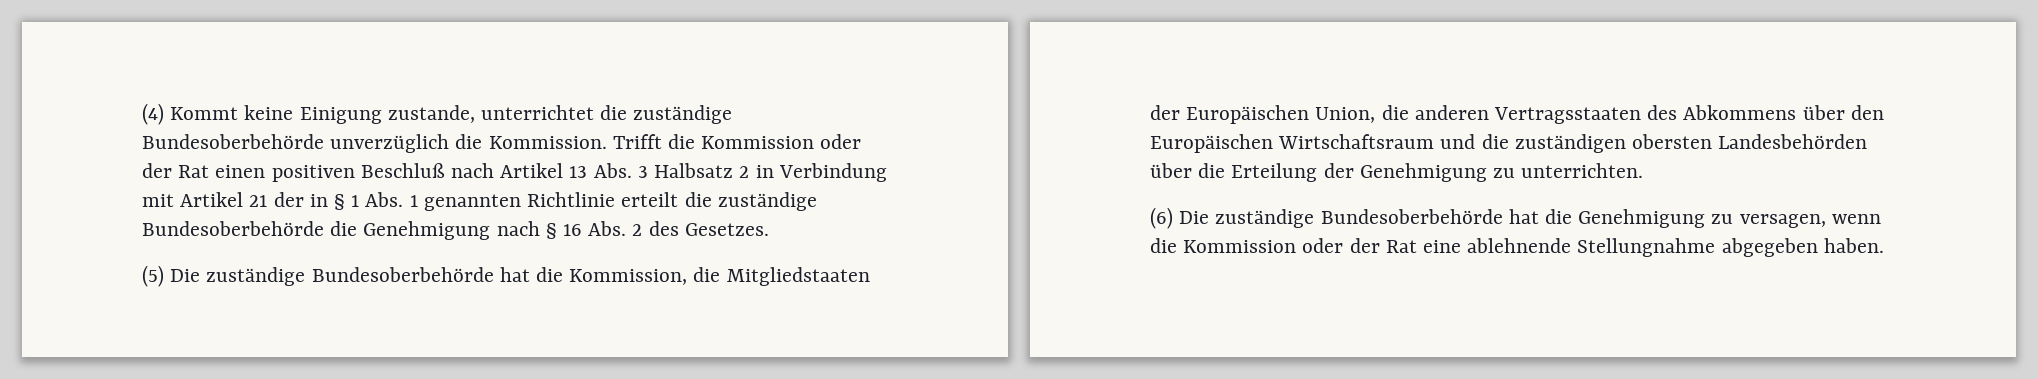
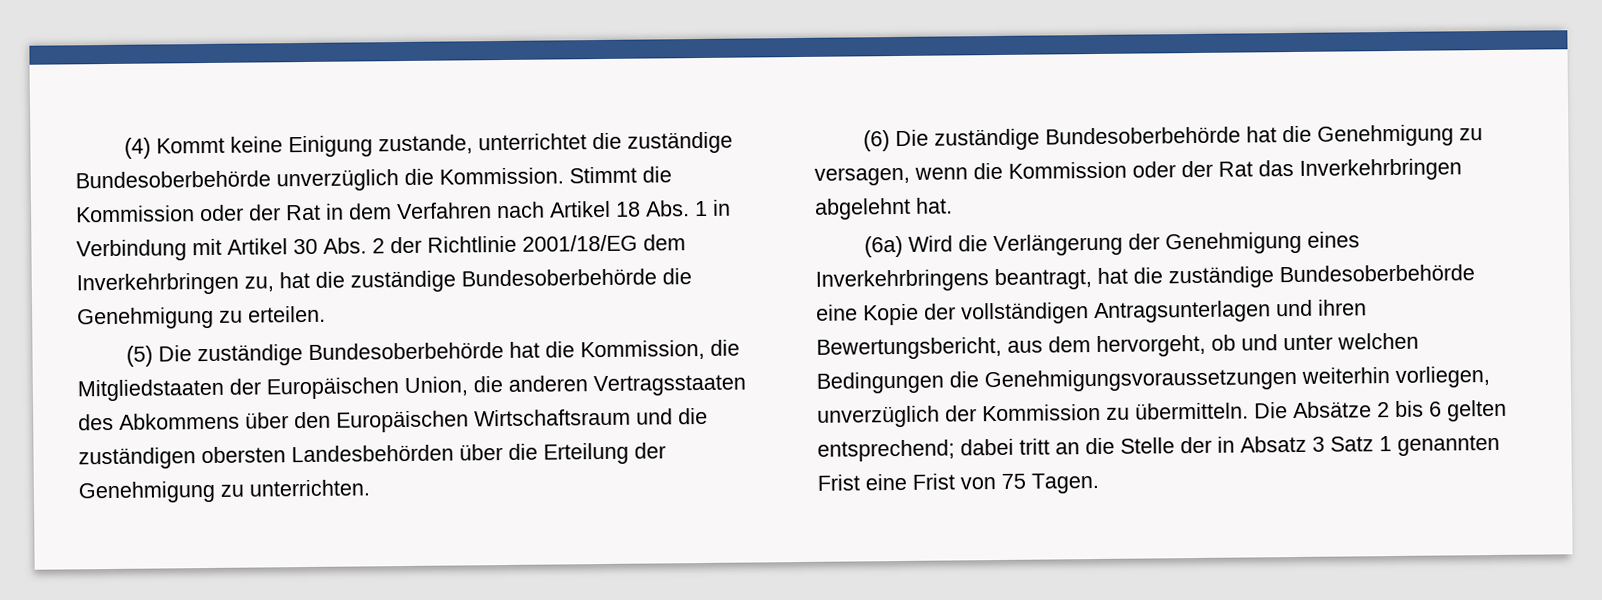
- Trifft die Kommission oder der Rat einen positiven Beschluß nach Artikel 13 Abs. 3 Halbsatz 2 in Verbindung mit Artikel 21 der in § 1 Abs. 1 genannten Richtlinie erteilt die zuständige Bundesoberbehörde die Genehmigung nach § 16 Abs. 2 des Gesetzes.
+ Stimmt die Kommission oder der Rat in dem Verfahren nach Artikel 18 Abs. 1 in Verbindung mit Artikel 30 Abs. 2 der Richtlinie 2001/18/EG dem Inverkehrbringen zu, hat die zuständige Bundesoberbehörde die Genehmigung zu erteilen.
- (6) Die zuständige Bundesoberbehörde hat die Genehmigung zu versagen, wenn die Kommission oder der Rat eine ablehnende Stellungnahme abgegeben haben.
+ (6) Die zuständige Bundesoberbehörde hat die Genehmigung zu versagen, wenn die Kommission oder der Rat das Inverkehrbringen abgelehnt hat.
+ (6a) Wird die Verlängerung der Genehmigung eines Inverkehrbringens beantragt, hat die zuständige Bundesoberbehörde eine Kopie der vollständigen Antragsunterlagen und ihren Bewertungsbericht, aus dem hervorgeht, ob und unter welchen Bedingungen die Genehmigungsvoraussetzungen weiterhin vorliegen, unverzüglich der Kommission zu übermitteln. Die Absätze 2 bis 6 gelten entsprechend; dabei tritt an die Stelle der in Absatz 3 Satz 1 genannten Frist eine Frist von 75 Tagen.

